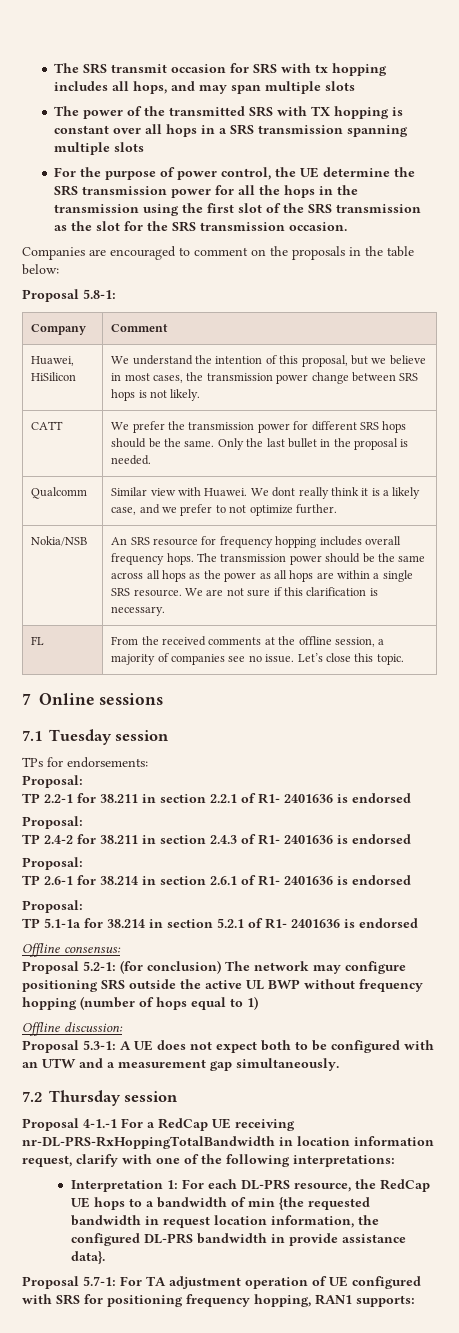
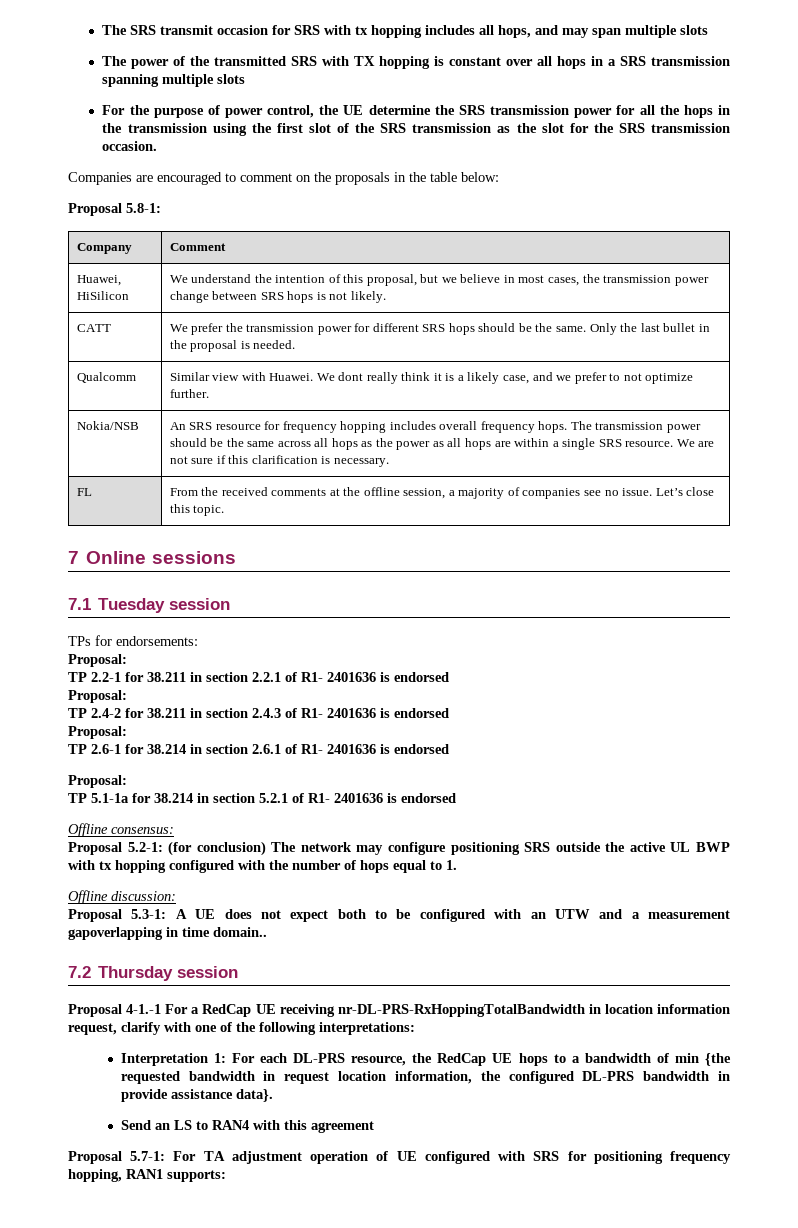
- Proposal 5.2-1: (for conclusion) The network may configure positioning SRS outside the active UL BWP without frequency hopping (number of hops equal to 1)
+ Proposal 5.2-1: (for conclusion) The network may configure positioning SRS outside the active UL BWP with tx hopping configured with the number of hops equal to 1.
- Proposal 5.3-1: A UE does not expect both to be configured with an UTW and a measurement gap simultaneously.
+ Proposal 5.3-1: A UE does not expect both to be configured with an UTW and a measurement gapoverlapping in time domain..
+ Send an LS to RAN4 with this agreement

